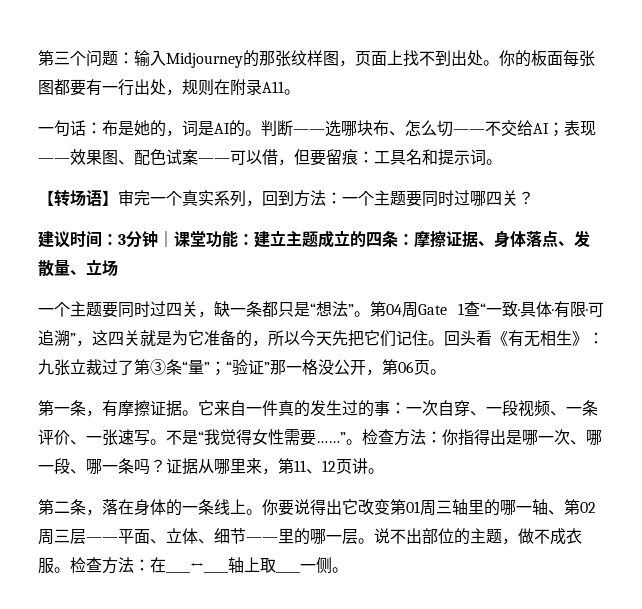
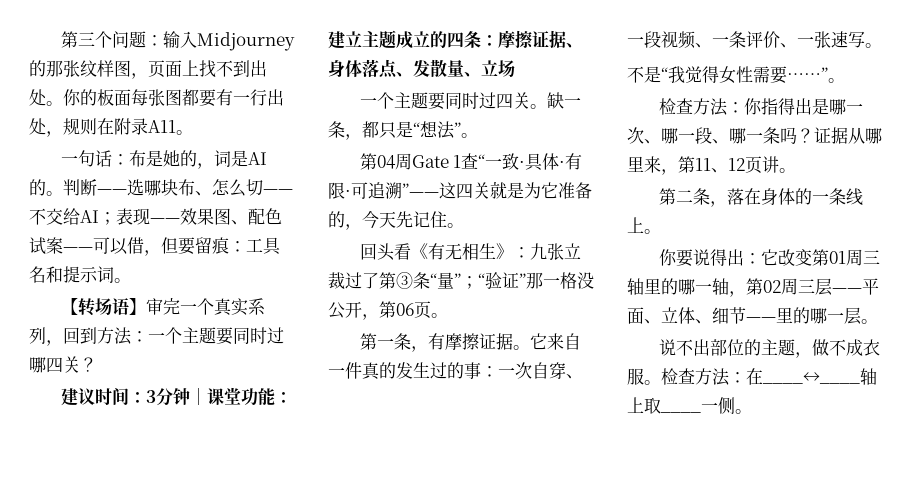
- 一个主题要同时过四关，缺一条都只是“想法”。第04周Gate 1查“一致·具体·有限·可追溯”，这四关就是为它准备的，所以今天先把它们记住。回头看《有无相生》：九张立裁过了第③条“量”；“验证”那一格没公开，第06页。
+ 一个主题要同时过四关。缺一条，都只是“想法”。
+ 第04周Gate 1查“一致·具体·有限·可追溯”——这四关就是为它准备的，今天先记住。
+ 回头看《有无相生》：九张立裁过了第③条“量”；“验证”那一格没公开，第06页。
- 它来自一件真的发生过的事：一次自穿、一段视频、一条评价、一张速写。不是“我觉得女性需要……”。检查方法：你指得出是哪一次、哪一段、哪一条吗？
+ 它来自一件真的发生过的事：一次自穿、一段视频、一条评价、一张速写。
+ 不是“我觉得女性需要……”。
+ 检查方法：你指得出是哪一次、哪一段、哪一条吗？
- 第二条，落在身体的一条线上。你要说得出它改变第01周三轴里的哪一轴、第02周三层——平面、立体、细节——里的哪一层。说不出部位的主题，做不成衣服。
+ 第二条，落在身体的一条线上。
+ 你要说得出：它改变第01周三轴里的哪一轴，第02周三层——平面、立体、细节——里的哪一层。
+ 说不出部位的主题，做不成衣服。

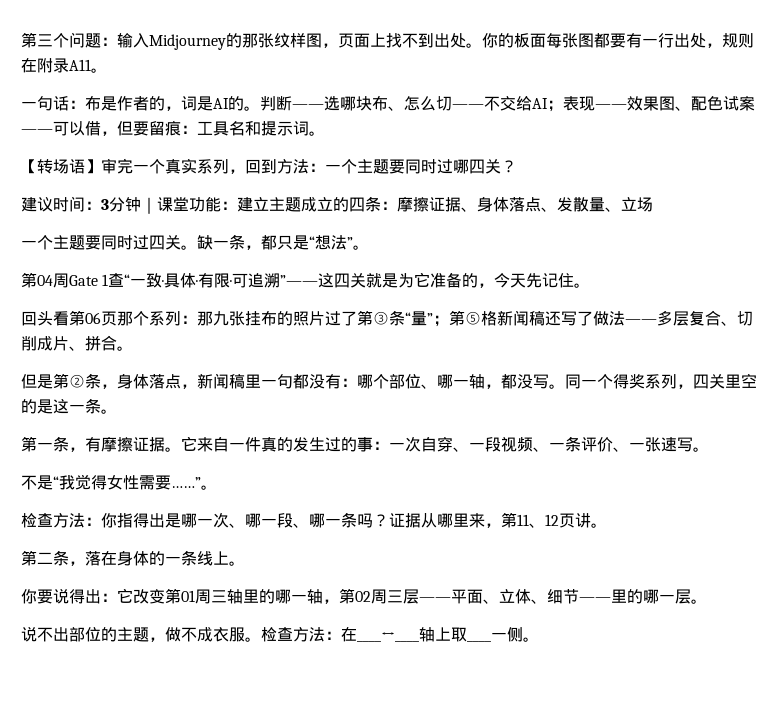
- 一句话：布是她的，词是AI的。
+ 一句话：布是作者的，词是AI的。
- 回头看《有无相生》：九张立裁过了第③条“量”；“验证”那一格没公开，第06页。
+ 回头看第06页那个系列：那九张挂布的照片过了第③条“量”；第⑤格新闻稿还写了做法——多层复合、切削成片、拼合。
+ 但是第②条，身体落点，新闻稿里一句都没有：哪个部位、哪一轴，都没写。同一个得奖系列，四关里空的是这一条。

